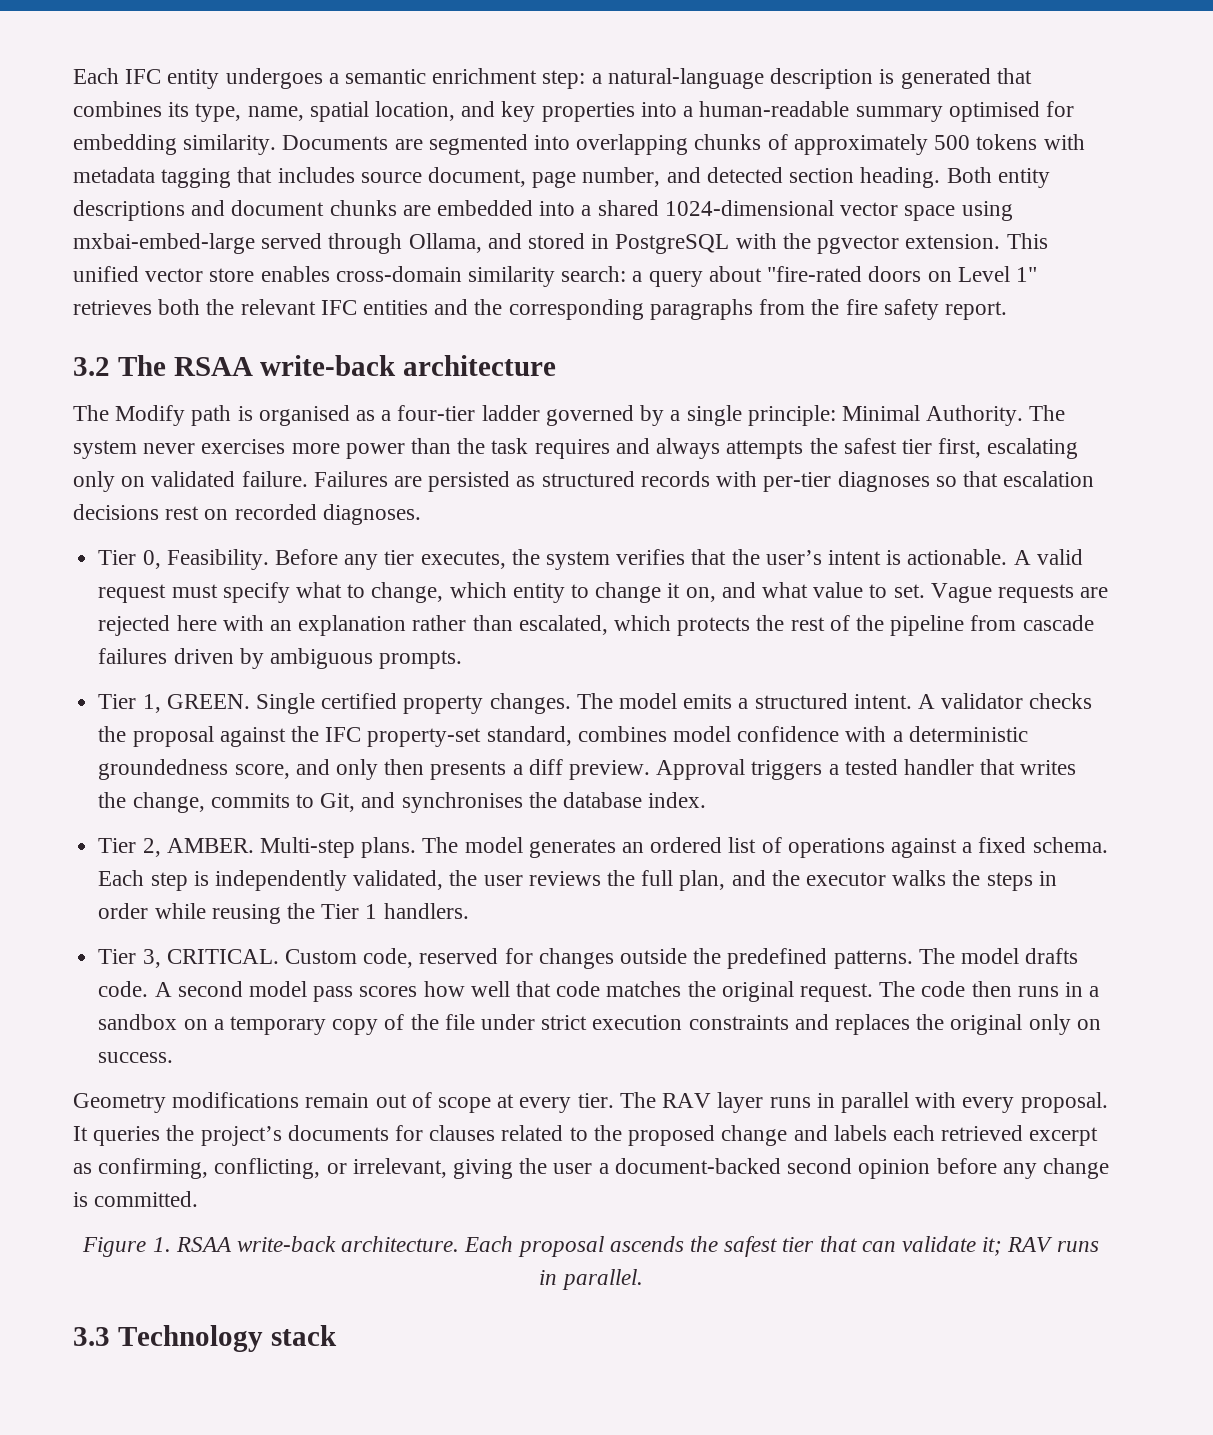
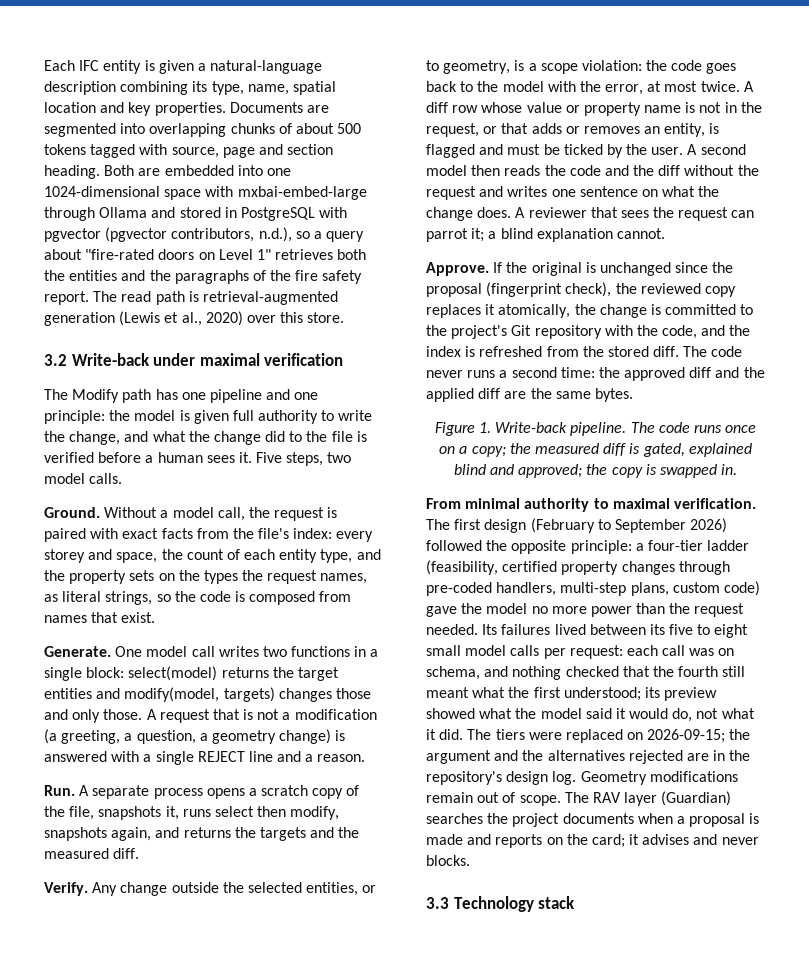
- Each IFC entity undergoes a semantic enrichment step: a natural-language description is generated that combines its type, name, spatial location, and key properties into a human-readable summary optimised for embedding similarity.
+ Each IFC entity is given a natural-language description combining its type, name, spatial location and key properties.
- Documents are segmented into overlapping chunks of approximately 500 tokens with metadata tagging that includes source document, page number, and detected section heading. Both entity descriptions and document chunks are embedded into a shared 1024-dimensional vector space using mxbai-embed-large served through Ollama, and stored in PostgreSQL with the pgvector extension. This unified vector store enables cross-domain similarity search: a query about "fire-rated doors on Level 1" retrieves both the relevant IFC entities and the corresponding paragraphs from the fire safety report.
- 3.2 The RSAA write-back architecture
- The Modify path is organised as a four-tier ladder governed by a single principle: Minimal Authority. The system never exercises more power than the task requires and always attempts the safest tier first, escalating only on validated failure. Failures are persisted as structured records with per-tier diagnoses so that escalation decisions rest on recorded diagnoses.
- Tier 0, Feasibility. Before any tier executes, the system verifies that the user’s intent is actionable. A valid request must specify what to change, which entity to change it on, and what value to set. Vague requests are rejected here with an explanation rather than escalated, which protects the rest of the pipeline from cascade failures driven by ambiguous prompts.
- Tier 1, GREEN. Single certified property changes. The model emits a structured intent. A validator checks the proposal against the IFC property-set standard, combines model confidence with a deterministic groundedness score, and only then presents a diff preview. Approval triggers a tested handler that writes the change, commits to Git, and synchronises the database index.
- Tier 2, AMBER. Multi-step plans. The model generates an ordered list of operations against a fixed schema. Each step is independently validated, the user reviews the full plan, and the executor walks the steps in order while reusing the Tier 1 handlers.
- Tier 3, CRITICAL. Custom code, reserved for changes outside the predefined patterns. The model drafts code. A second model pass scores how well that code matches the original request. The code then runs in a sandbox on a temporary copy of the file under strict execution constraints and replaces the original only on success.
- Geometry modifications remain out of scope at every tier. The RAV layer runs in parallel with every proposal. It queries the project’s documents for clauses related to the proposed change and labels each retrieved excerpt as confirming, conflicting, or irrelevant, giving the user a document-backed second opinion before any change is committed.
- Figure 1. RSAA write-back architecture. Each proposal ascends the safest tier that can validate it; RAV runs in parallel.
+ Documents are segmented into overlapping chunks of about 500 tokens tagged with source, page and section heading. Both are embedded into one 1024-dimensional space with mxbai-embed-large through Ollama and stored in PostgreSQL with pgvector (pgvector contributors, n.d.), so a query about "fire-rated doors on Level 1" retrieves both the entities and the paragraphs of the fire safety report. The read path is retrieval-augmented generation (Lewis et al., 2020) over this store.
+ 3.2 Write-back under maximal verification
+ The Modify path has one pipeline and one principle: the model is given full authority to write the change, and what the change did to the file is verified before a human sees it. Five steps, two model calls.
+ Ground. Without a model call, the request is paired with exact facts from the file's index: every storey and space, the count of each entity type, and the property sets on the types the request names, as literal strings, so the code is composed from names that exist.
+ Generate. One model call writes two functions in a single block: select(model) returns the target entities and modify(model, targets) changes those and only those. A request that is not a modification (a greeting, a question, a geometry change) is answered with a single REJECT line and a reason.
+ Run. A separate process opens a scratch copy of the file, snapshots it, runs select then modify, snapshots again, and returns the targets and the measured diff.
+ Verify. Any change outside the selected entities, or to geometry, is a scope violation: the code goes back to the model with the error, at most twice. A diff row whose value or property name is not in the request, or that adds or removes an entity, is flagged and must be ticked by the user. A second model then reads the code and the diff without the request and writes one sentence on what the change does. A reviewer that sees the request can parrot it; a blind explanation cannot.
+ Approve. If the original is unchanged since the proposal (fingerprint check), the reviewed copy replaces it atomically, the change is committed to the project's Git repository with the code, and the index is refreshed from the stored diff. The code never runs a second time: the approved diff and the applied diff are the same bytes.
+ Figure 1. Write-back pipeline. The code runs once on a copy; the measured diff is gated, explained blind and approved; the copy is swapped in.
+ From minimal authority to maximal verification. The first design (February to September 2026) followed the opposite principle: a four-tier ladder (feasibility, certified property changes through pre-coded handlers, multi-step plans, custom code) gave the model no more power than the request needed. Its failures lived between its five to eight small model calls per request: each call was on schema, and nothing checked that the fourth still meant what the first understood; its preview showed what the model said it would do, not what it did. The tiers were replaced on 2026-09-15; the argument and the alternatives rejected are in the repository's design log. Geometry modifications remain out of scope. The RAV layer (Guardian) searches the project documents when a proposal is made and reports on the card; it advises and never blocks.

